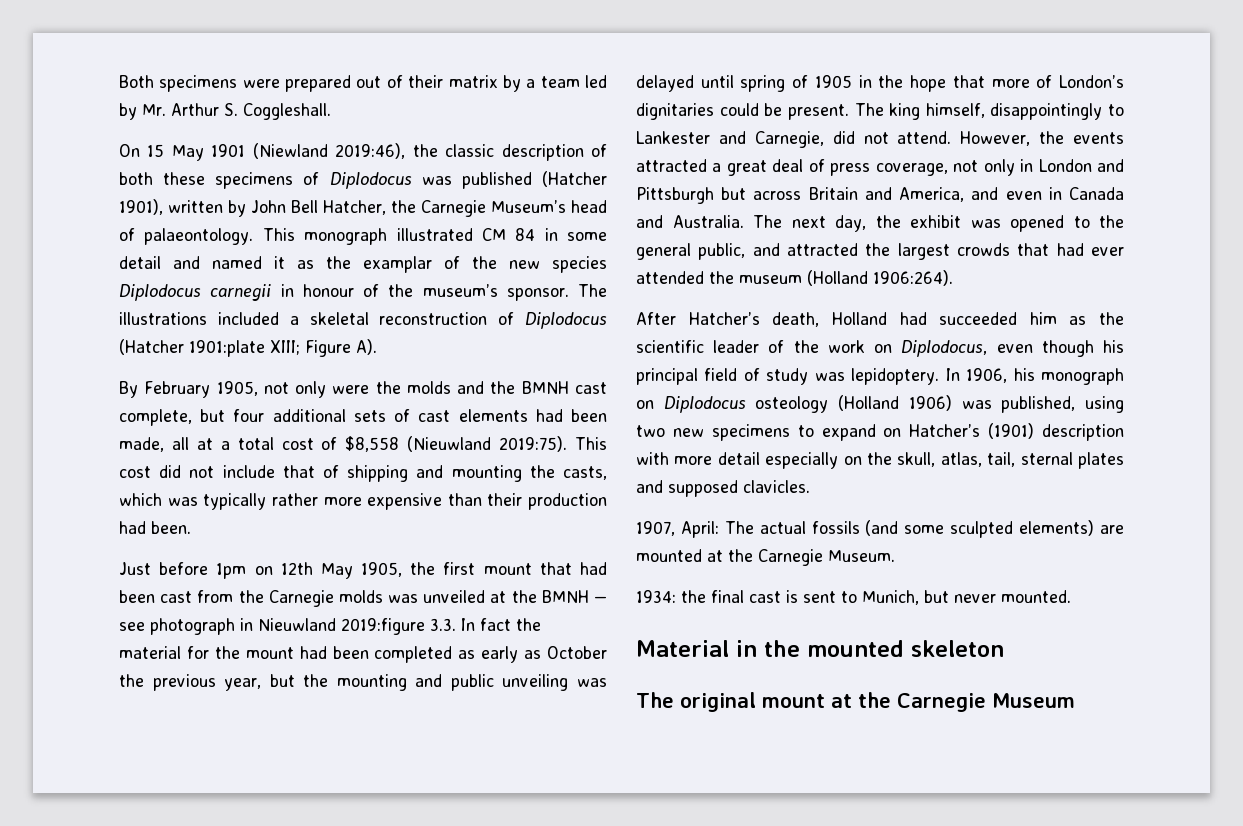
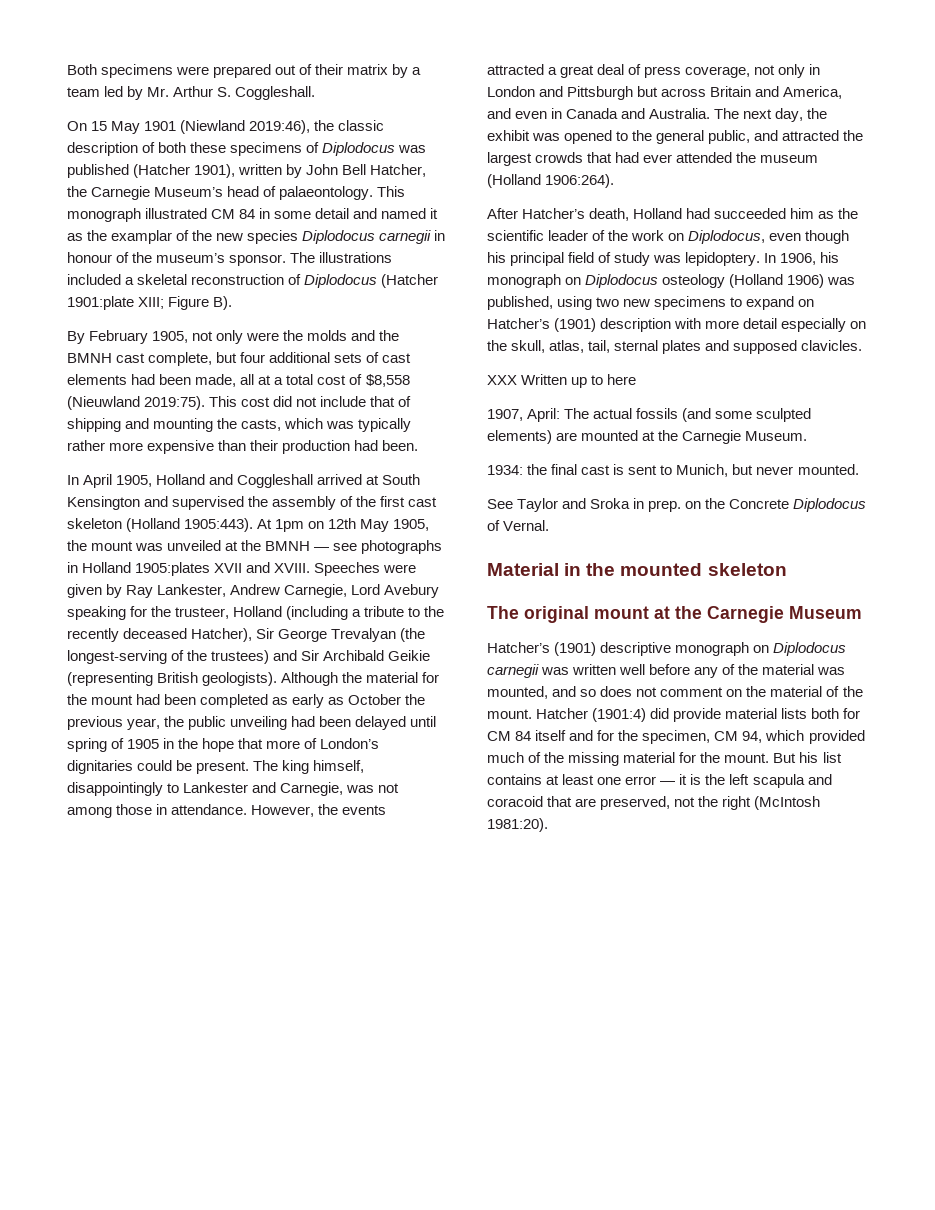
- The illustrations included a skeletal reconstruction of Diplodocus (Hatcher 1901:plate XIII; Figure A).
+ The illustrations included a skeletal reconstruction of Diplodocus (Hatcher 1901:plate XIII; Figure B).
- Just before 1pm on 12th May 1905, the first mount that had been cast from the Carnegie molds was unveiled at the BMNH — see photograph in Nieuwland 2019:figure 3.3. In fact the material for the mount had been completed as early as October the previous year, but the mounting and public unveiling was delayed until spring of 1905 in the hope that more of London’s dignitaries could be present.
+ In April 1905, Holland and Coggleshall arrived at South Kensington and supervised the assembly of the first cast skeleton (Holland 1905:443). At 1pm on 12th May 1905, the mount was unveiled at the BMNH — see photographs in Holland 1905:plates XVII and XVIII. Speeches were given by Ray Lankester, Andrew Carnegie, Lord Avebury speaking for the trusteer, Holland (including a tribute to the recently deceased Hatcher), Sir George Trevalyan (the longest-serving of the trustees) and Sir Archibald Geikie (representing British geologists). Although the material for the mount had been completed as early as October the previous year, the public unveiling had been delayed until spring of 1905 in the hope that more of London’s dignitaries could be present.
- The king himself, disappointingly to Lankester and Carnegie, did not attend.
+ The king himself, disappointingly to Lankester and Carnegie, was not among those in attendance.
+ XXX Written up to here
+ See Taylor and Sroka in prep. on the Concrete Diplodocus of Vernal.
+ Hatcher’s (1901) descriptive monograph on Diplodocus carnegii was written well before any of the material was mounted, and so does not comment on the material of the mount. Hatcher (1901:4) did provide material lists both for CM 84 itself and for the specimen, CM 94, which provided much of the missing material for the mount. But his list contains at least one error — it is the left scapula and coracoid that are preserved, not the right (McIntosh 1981:20).

